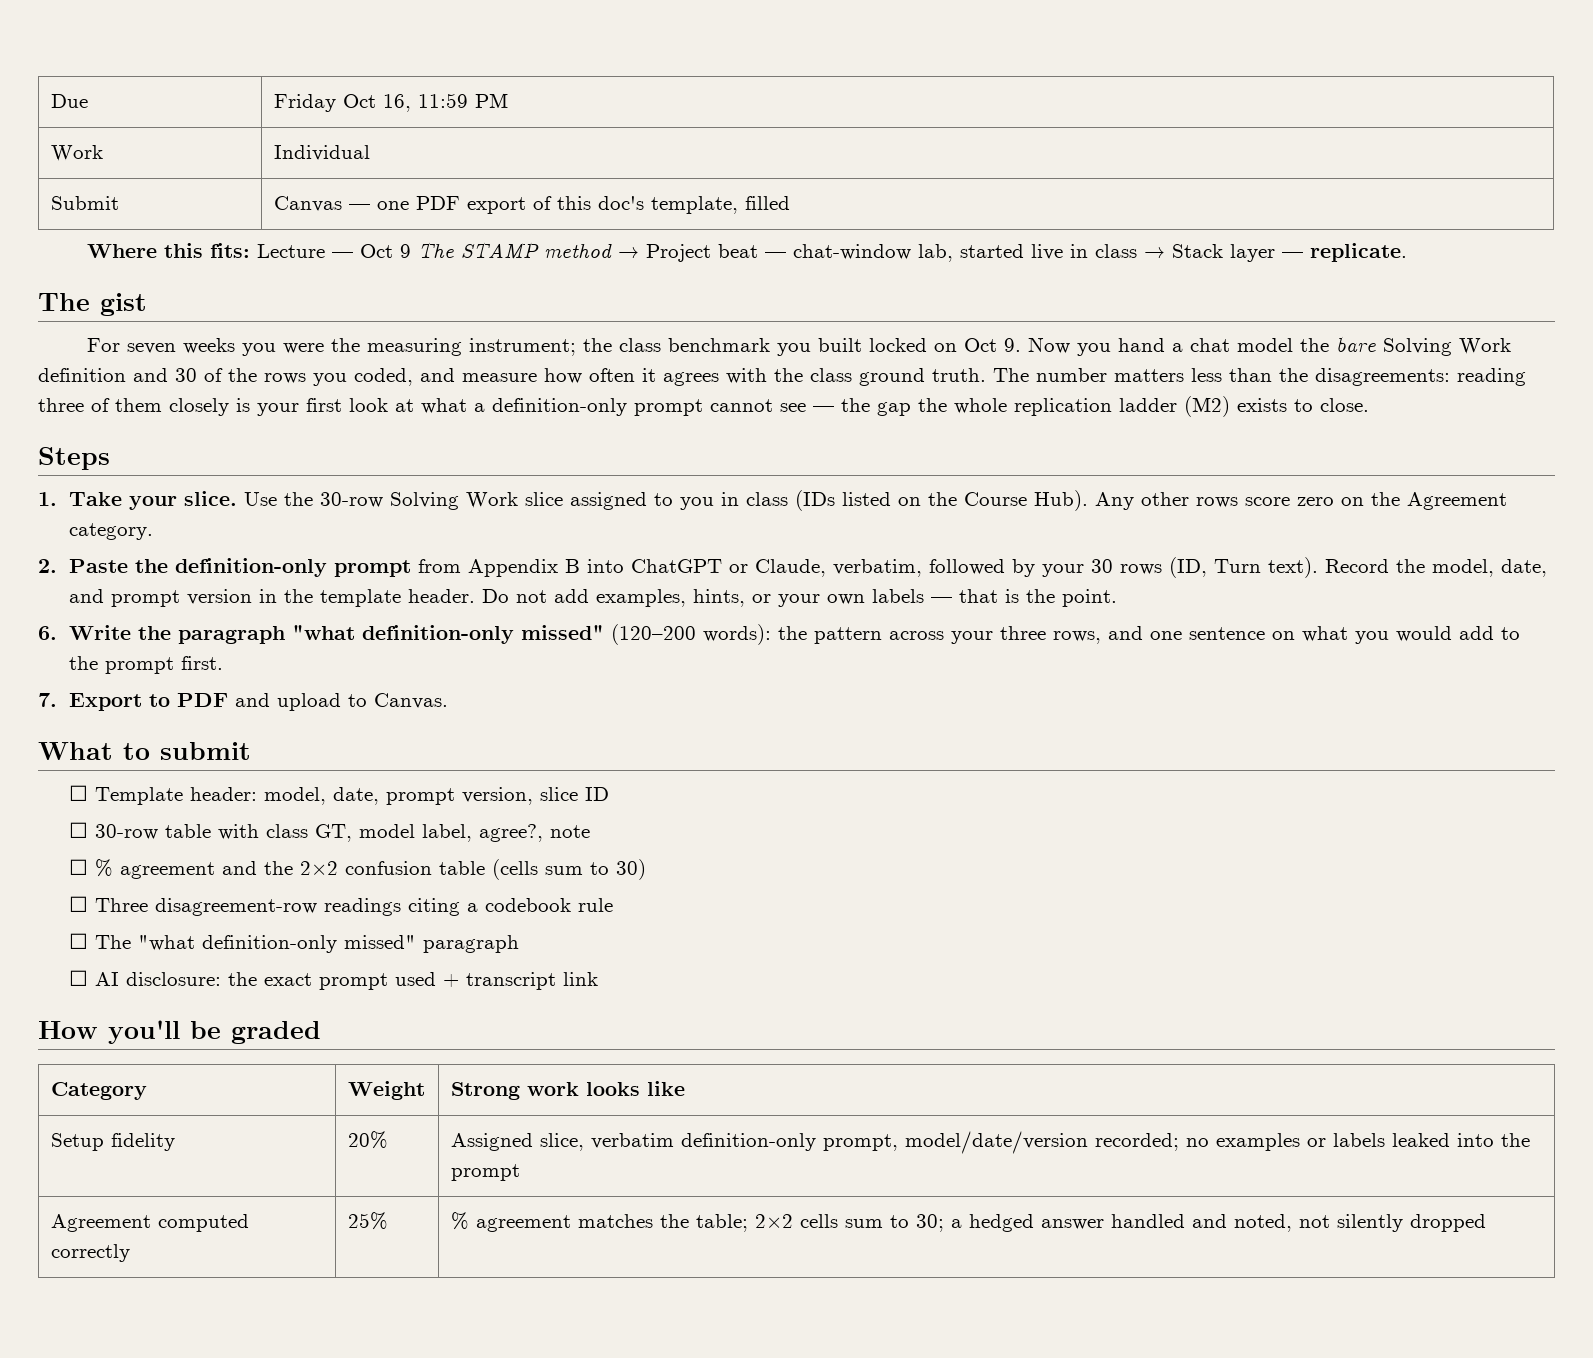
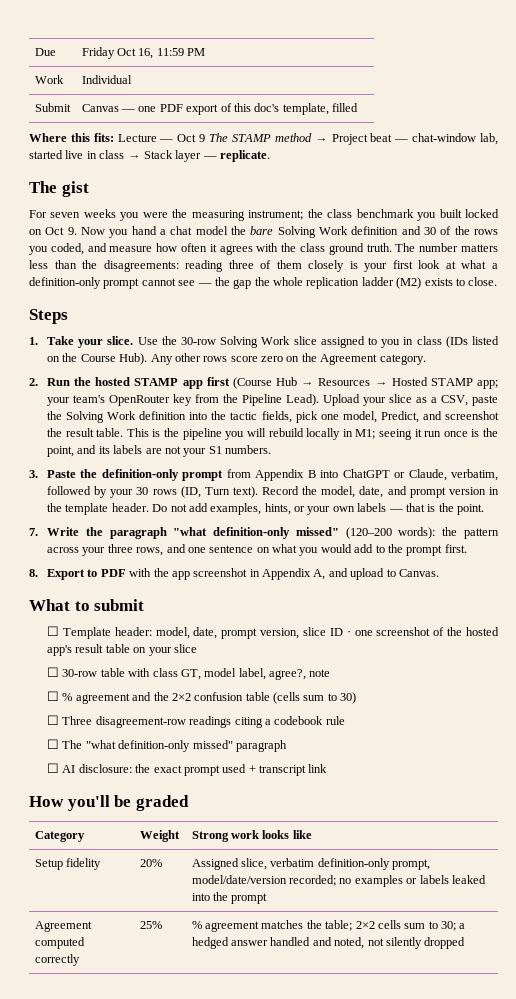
- 2. Paste the definition-only prompt from Appendix B into ChatGPT or Claude, verbatim, followed by your 30 rows (ID, Turn text).
+ 2. Run the hosted STAMP app first (Course Hub → Resources → Hosted STAMP app; your team's OpenRouter key from the Pipeline Lead). Upload your slice as a CSV, paste the Solving Work definition into the tactic fields, pick one model, Predict, and screenshot the result table. This is the pipeline you will rebuild locally in M1; seeing it run once is the point, and its labels are not your S1 numbers.
+ 3. Paste the definition-only prompt from Appendix B into ChatGPT or Claude, verbatim, followed by your 30 rows (ID, Turn text).
- 6. Write the paragraph "what definition-only missed" (120–200 words): the pattern across your three rows, and one sentence on what you would add to the prompt first.
+ 7. Write the paragraph "what definition-only missed" (120–200 words): the pattern across your three rows, and one sentence on what you would add to the prompt first.
- 7. Export to PDF and upload to Canvas.
+ 8. Export to PDF with the app screenshot in Appendix A, and upload to Canvas.
- ☐ Template header: model, date, prompt version, slice ID
+ ☐ Template header: model, date, prompt version, slice ID · one screenshot of the hosted app's result table on your slice

